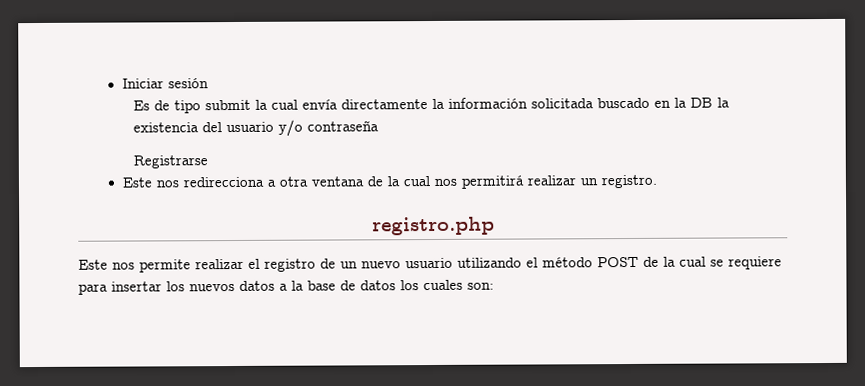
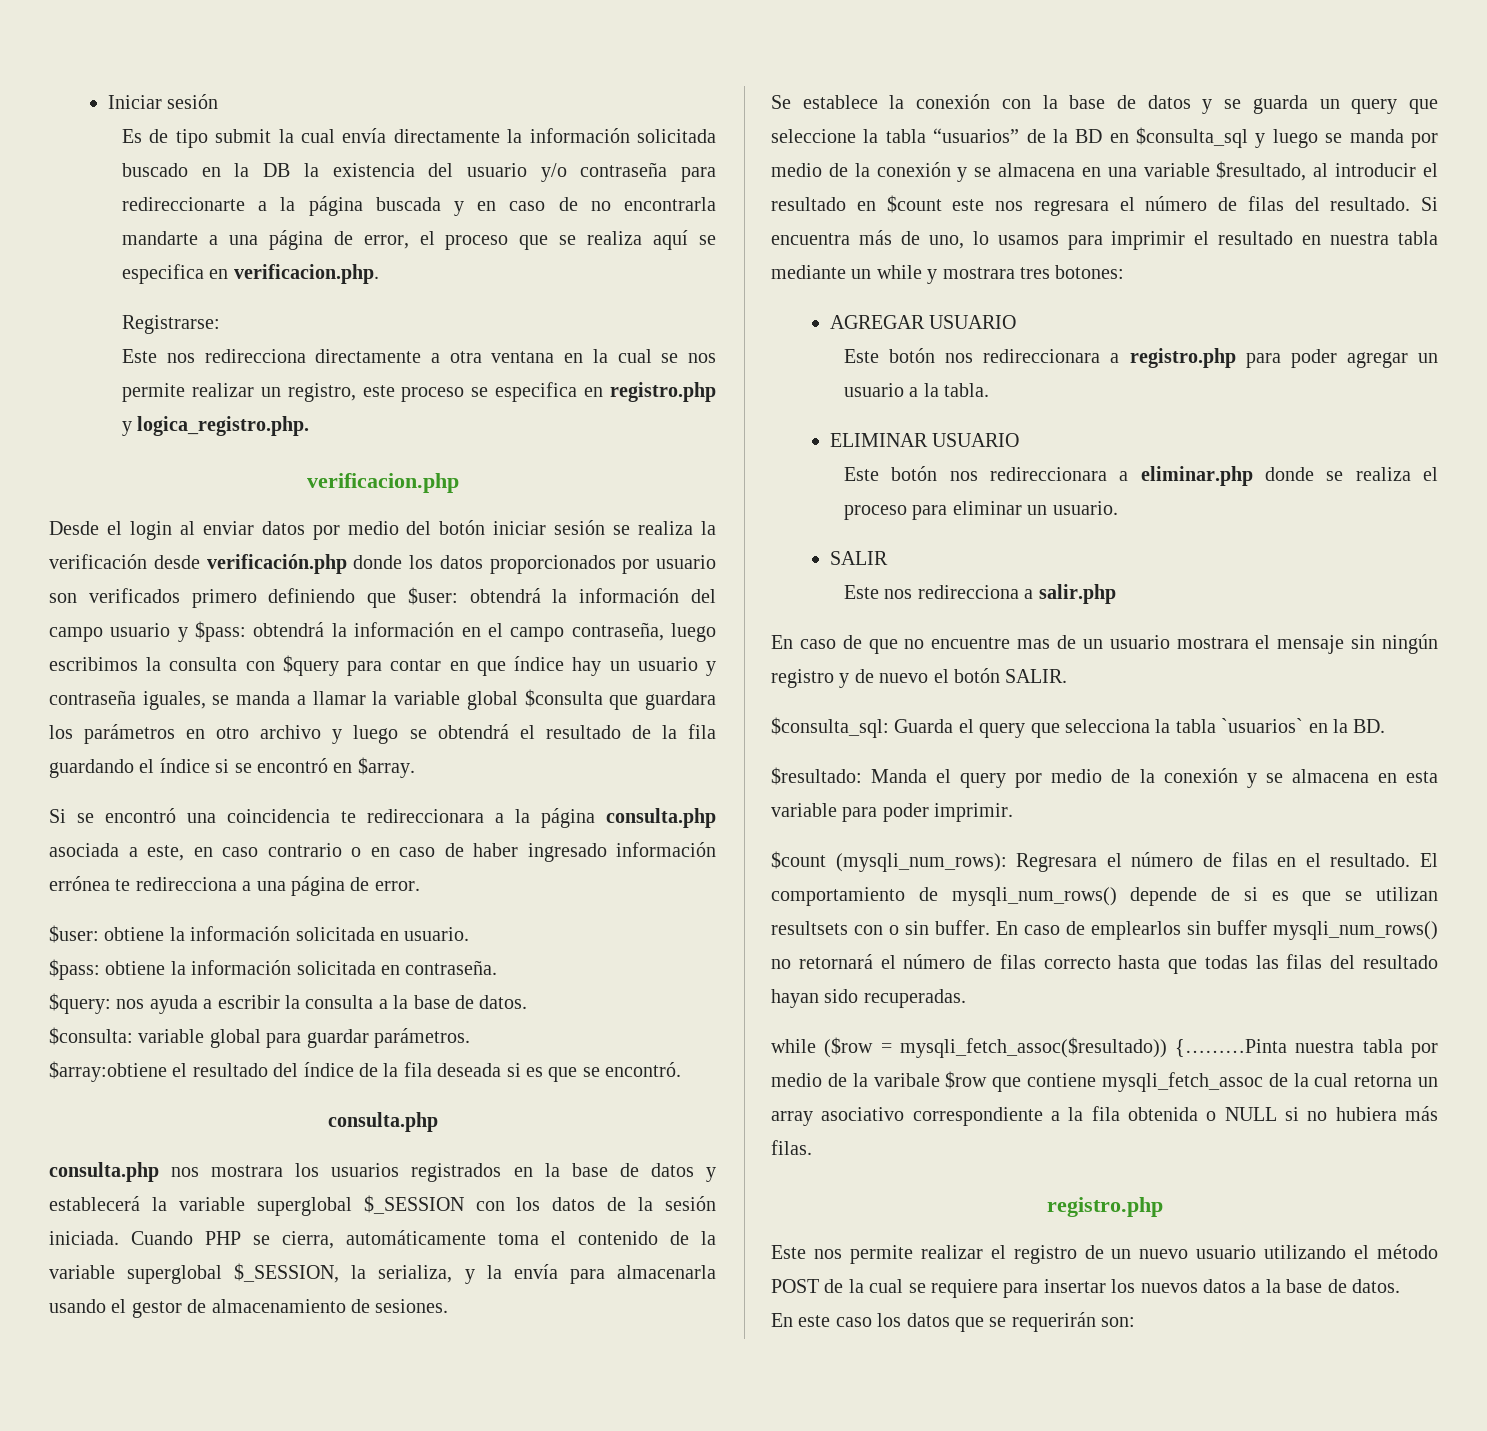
- Es de tipo submit la cual envía directamente la información solicitada buscado en la DB la existencia del usuario y/o contraseña
- Registrarse
- Este nos redirecciona a otra ventana de la cual nos permitirá realizar un registro.
+ Es de tipo submit la cual envía directamente la información solicitada buscado en la DB la existencia del usuario y/o contraseña para redireccionarte a la página buscada y en caso de no encontrarla mandarte a una página de error, el proceso que se realiza aquí se especifica en verificacion.php.
+ Registrarse:
+ Este nos redirecciona directamente a otra ventana en la cual se nos permite realizar un registro, este proceso se especifica en registro.php y logica_registro.php.
+ verificacion.php
+ Desde el login al enviar datos por medio del botón iniciar sesión se realiza la verificación desde verificación.php donde los datos proporcionados por usuario son verificados primero definiendo que $user: obtendrá la información del campo usuario y $pass: obtendrá la información en el campo contraseña, luego escribimos la consulta con $query para contar en que índice hay un usuario y contraseña iguales, se manda a llamar la variable global $consulta que guardara los parámetros en otro archivo y luego se obtendrá el resultado de la fila guardando el índice si se encontró en $array.
+ Si se encontró una coincidencia te redireccionara a la página consulta.php asociada a este, en caso contrario o en caso de haber ingresado información errónea te redirecciona a una página de error.
+ $user: obtiene la información solicitada en usuario.
+ $pass: obtiene la información solicitada en contraseña.
+ $query: nos ayuda a escribir la consulta a la base de datos.
+ $consulta: variable global para guardar parámetros.
+ $array:obtiene el resultado del índice de la fila deseada si es que se encontró.
+ consulta.php
+ consulta.php nos mostrara los usuarios registrados en la base de datos y establecerá la variable superglobal $_SESSION con los datos de la sesión iniciada. Cuando PHP se cierra, automáticamente toma el contenido de la variable superglobal $_SESSION, la serializa, y la envía para almacenarla usando el gestor de almacenamiento de sesiones.
+ Se establece la conexión con la base de datos y se guarda un query que seleccione la tabla “usuarios” de la BD en $consulta_sql y luego se manda por medio de la conexión y se almacena en una variable $resultado, al introducir el resultado en $count este nos regresara el número de filas del resultado. Si encuentra más de uno, lo usamos para imprimir el resultado en nuestra tabla mediante un while y mostrara tres botones:
+ AGREGAR USUARIO
+ Este botón nos redireccionara a registro.php para poder agregar un usuario a la tabla.
+ ELIMINAR USUARIO
+ Este botón nos redireccionara a eliminar.php donde se realiza el proceso para eliminar un usuario.
+ SALIR
+ Este nos redirecciona a salir.php
+ En caso de que no encuentre mas de un usuario mostrara el mensaje sin ningún registro y de nuevo el botón SALIR.
+ $consulta_sql: Guarda el query que selecciona la tabla `usuarios` en la BD.
+ $resultado: Manda el query por medio de la conexión y se almacena en esta variable para poder imprimir.
+ $count (mysqli_num_rows): Regresara el número de filas en el resultado. El comportamiento de mysqli_num_rows() depende de si es que se utilizan resultsets con o sin buffer. En caso de emplearlos sin buffer mysqli_num_rows() no retornará el número de filas correcto hasta que todas las filas del resultado hayan sido recuperadas.
+ while ($row = mysqli_fetch_assoc($resultado)) {………Pinta nuestra tabla por medio de la varibale $row que contiene mysqli_fetch_assoc de la cual retorna un array asociativo correspondiente a la fila obtenida o NULL si no hubiera más filas.
- Este nos permite realizar el registro de un nuevo usuario utilizando el método POST de la cual se requiere para insertar los nuevos datos a la base de datos los cuales son:
+ Este nos permite realizar el registro de un nuevo usuario utilizando el método POST de la cual se requiere para insertar los nuevos datos a la base de datos.
+ En este caso los datos que se requerirán son:

